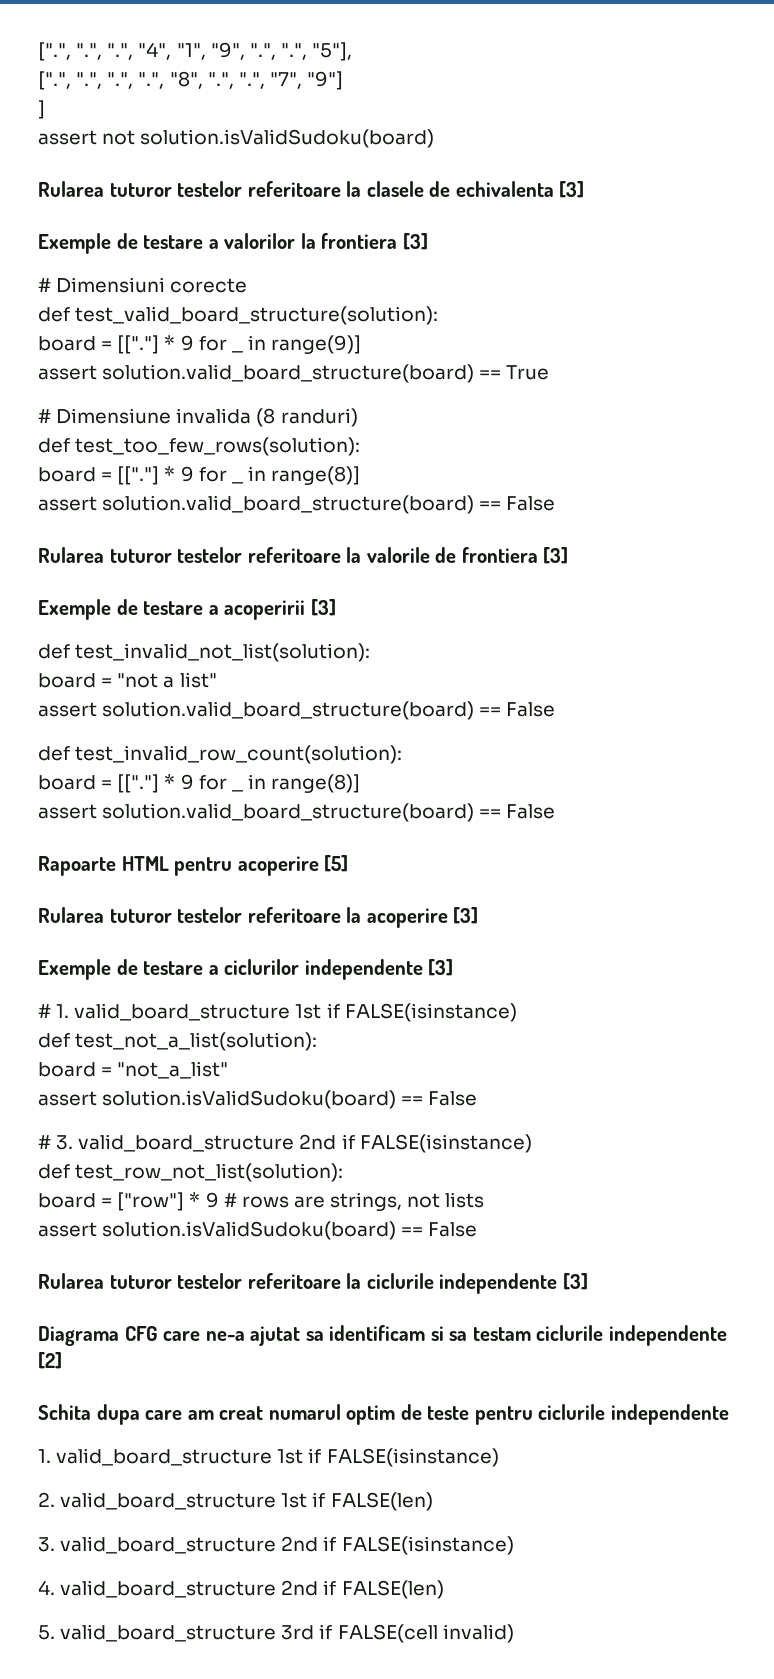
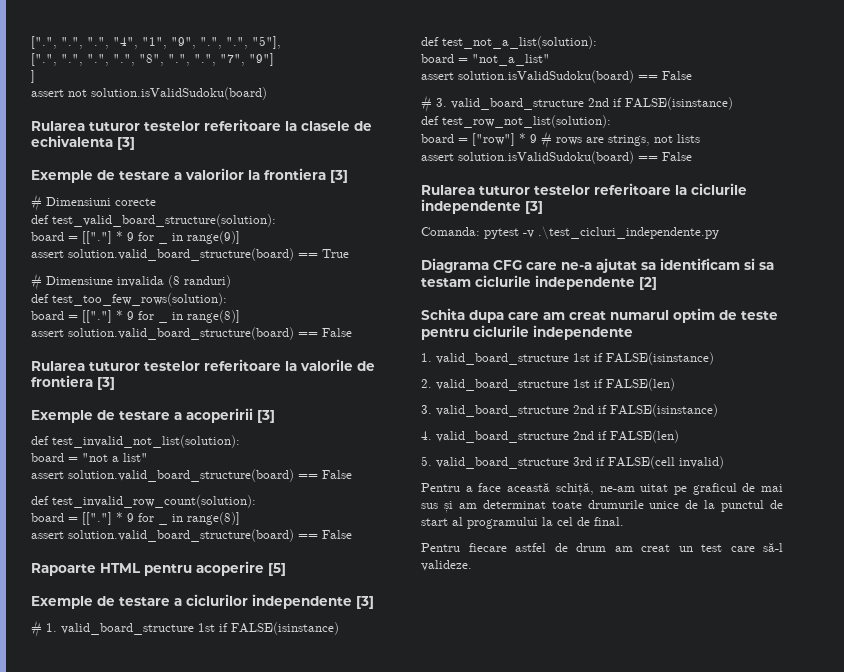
- Rularea tuturor testelor referitoare la acoperire [3]
+ Comanda: pytest -v .\test_cicluri_independente.py
+ Pentru a face această schiță, ne-am uitat pe graficul de mai sus și am determinat toate drumurile unice de la punctul de start al programului la cel de final.
+ Pentru fiecare astfel de drum am creat un test care să-l valideze.

